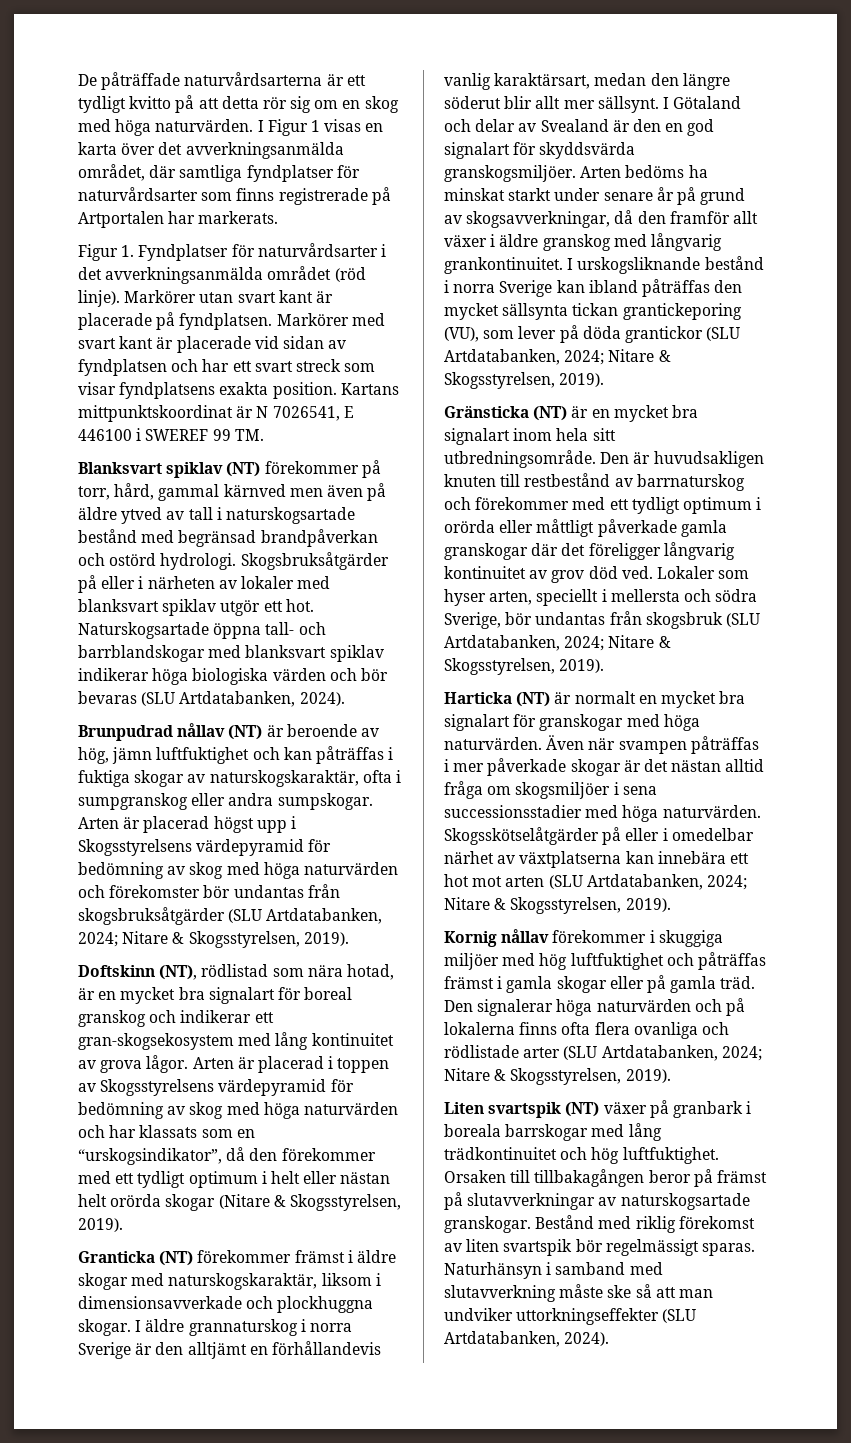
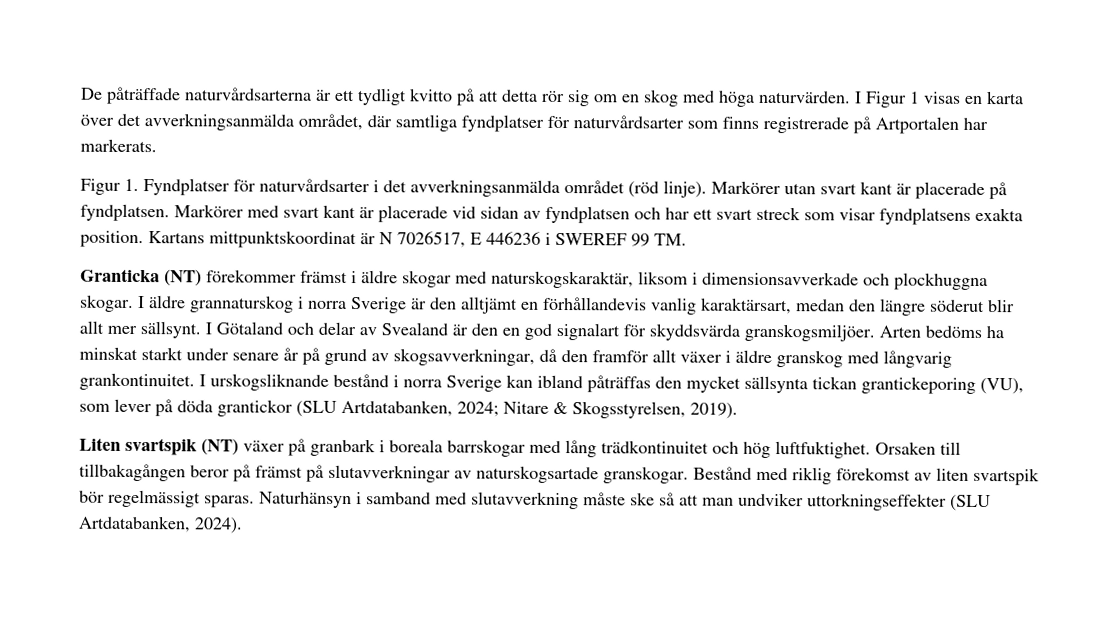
- Kartans mittpunktskoordinat är N 7026541, E 446100 i SWEREF 99 TM.
+ Kartans mittpunktskoordinat är N 7026517, E 446236 i SWEREF 99 TM.
- Blanksvart spiklav (NT) förekommer på torr, hård, gammal kärnved men även på äldre ytved av tall i naturskogsartade bestånd med begränsad brandpåverkan och ostörd hydrologi. Skogsbruksåtgärder på eller i närheten av lokaler med blanksvart spiklav utgör ett hot. Naturskogsartade öppna tall- och barrblandskogar med blanksvart spiklav indikerar höga biologiska värden och bör bevaras (SLU Artdatabanken, 2024).
- Brunpudrad nållav (NT) är beroende av hög, jämn luftfuktighet och kan påträffas i fuktiga skogar av naturskogskaraktär, ofta i sumpgranskog eller andra sumpskogar. Arten är placerad högst upp i Skogsstyrelsens värdepyramid för bedömning av skog med höga naturvärden och förekomster bör undantas från skogsbruksåtgärder (SLU Artdatabanken, 2024; Nitare & Skogsstyrelsen, 2019).
- Doftskinn (NT), rödlistad som nära hotad, är en mycket bra signalart för boreal granskog och indikerar ett gran-skogsekosystem med lång kontinuitet av grova lågor. Arten är placerad i toppen av Skogsstyrelsens värdepyramid för bedömning av skog med höga naturvärden och har klassats som en “urskogsindikator”, då den förekommer med ett tydligt optimum i helt eller nästan helt orörda skogar (Nitare & Skogsstyrelsen, 2019).
- Gränsticka (NT) är en mycket bra signalart inom hela sitt utbredningsområde. Den är huvudsakligen knuten till restbestånd av barrnaturskog och förekommer med ett tydligt optimum i orörda eller måttligt påverkade gamla granskogar där det föreligger långvarig kontinuitet av grov död ved. Lokaler som hyser arten, speciellt i mellersta och södra Sverige, bör undantas från skogsbruk (SLU Artdatabanken, 2024; Nitare & Skogsstyrelsen, 2019).
- Harticka (NT) är normalt en mycket bra signalart för granskogar med höga naturvärden. Även när svampen påträffas i mer påverkade skogar är det nästan alltid fråga om skogsmiljöer i sena successionsstadier med höga naturvärden. Skogsskötselåtgärder på eller i omedelbar närhet av växtplatserna kan innebära ett hot mot arten (SLU Artdatabanken, 2024; Nitare & Skogsstyrelsen, 2019).
- Kornig nållav förekommer i skuggiga miljöer med hög luftfuktighet och påträffas främst i gamla skogar eller på gamla träd. Den signalerar höga naturvärden och på lokalerna finns ofta flera ovanliga och rödlistade arter (SLU Artdatabanken, 2024; Nitare & Skogsstyrelsen, 2019).

